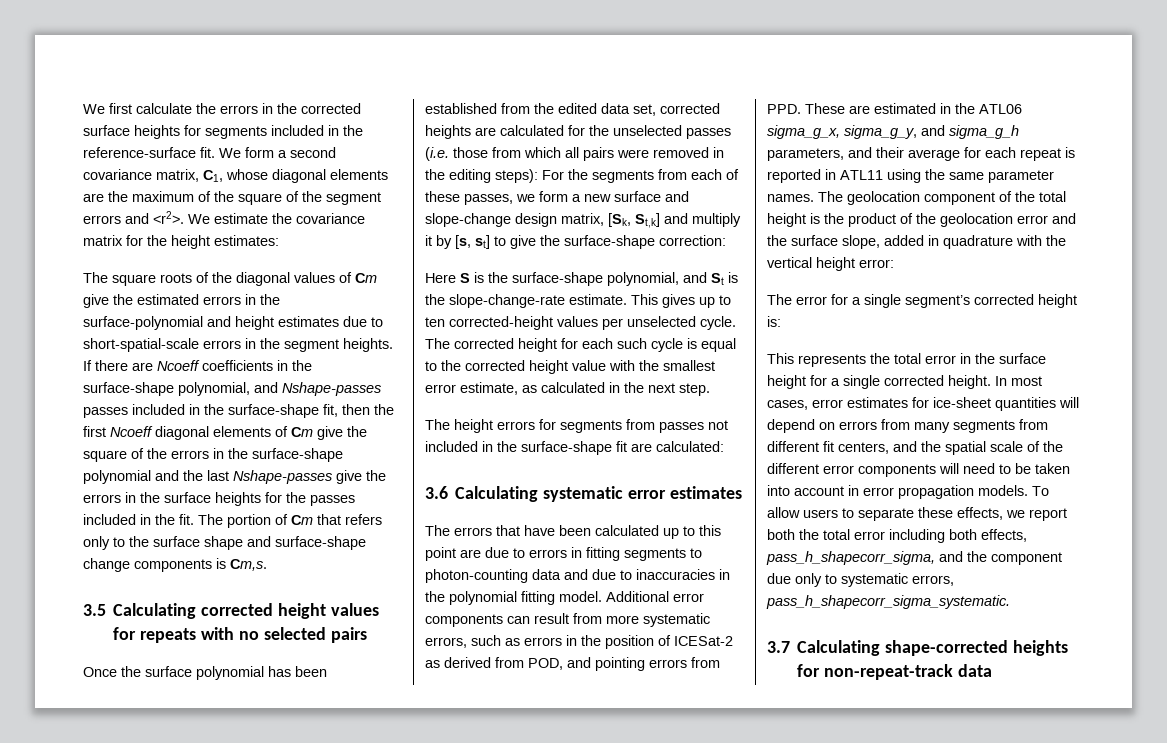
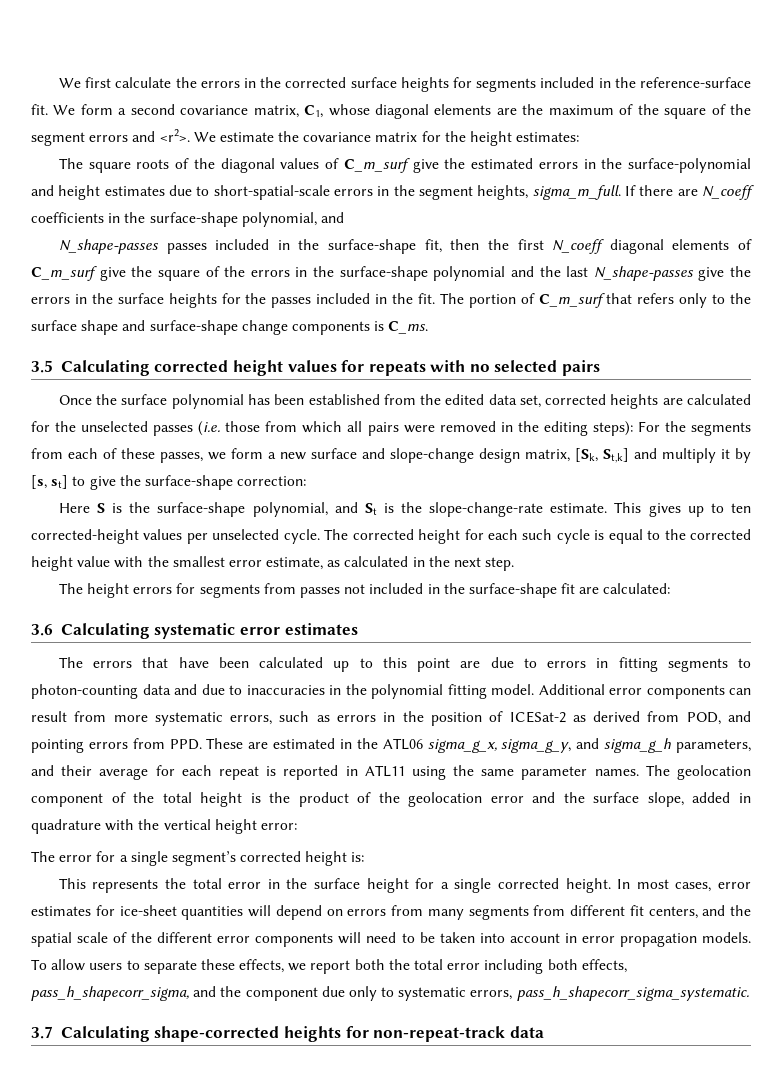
- The square roots of the diagonal values of Cm give the estimated errors in the surface-polynomial and height estimates due to short-spatial-scale errors in the segment heights.
+ The square roots of the diagonal values of C_m_surf give the estimated errors in the surface-polynomial and height estimates due to short-spatial-scale errors in the segment heights, sigma_m_full.
- If there are Ncoeff coefficients in the surface-shape polynomial, and Nshape-passes passes included in the surface-shape fit, then the first Ncoeff diagonal elements of Cm give the square of the errors in the surface-shape polynomial and the last Nshape-passes give the errors in the surface heights for the passes included in the fit.
+ If there are N_coeff coefficients in the surface-shape polynomial, and
+ N_shape-passes passes included in the surface-shape fit, then the first N_coeff diagonal elements of C_m_surf give the square of the errors in the surface-shape polynomial and the last N_shape-passes give the errors in the surface heights for the passes included in the fit.
- The portion of Cm that refers only to the surface shape and surface-shape change components is Cm,s.
+ The portion of C_m_surf that refers only to the surface shape and surface-shape change components is C_ms.

